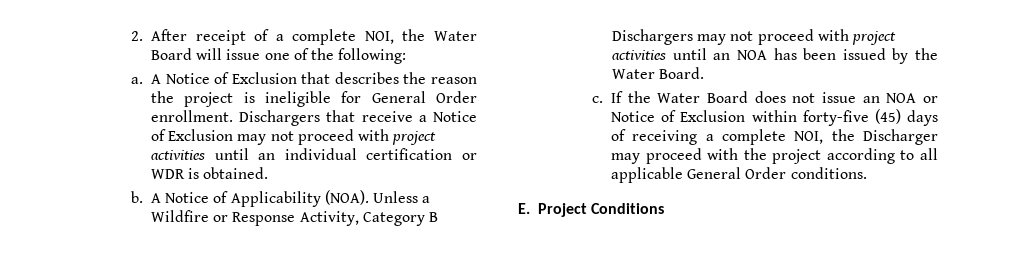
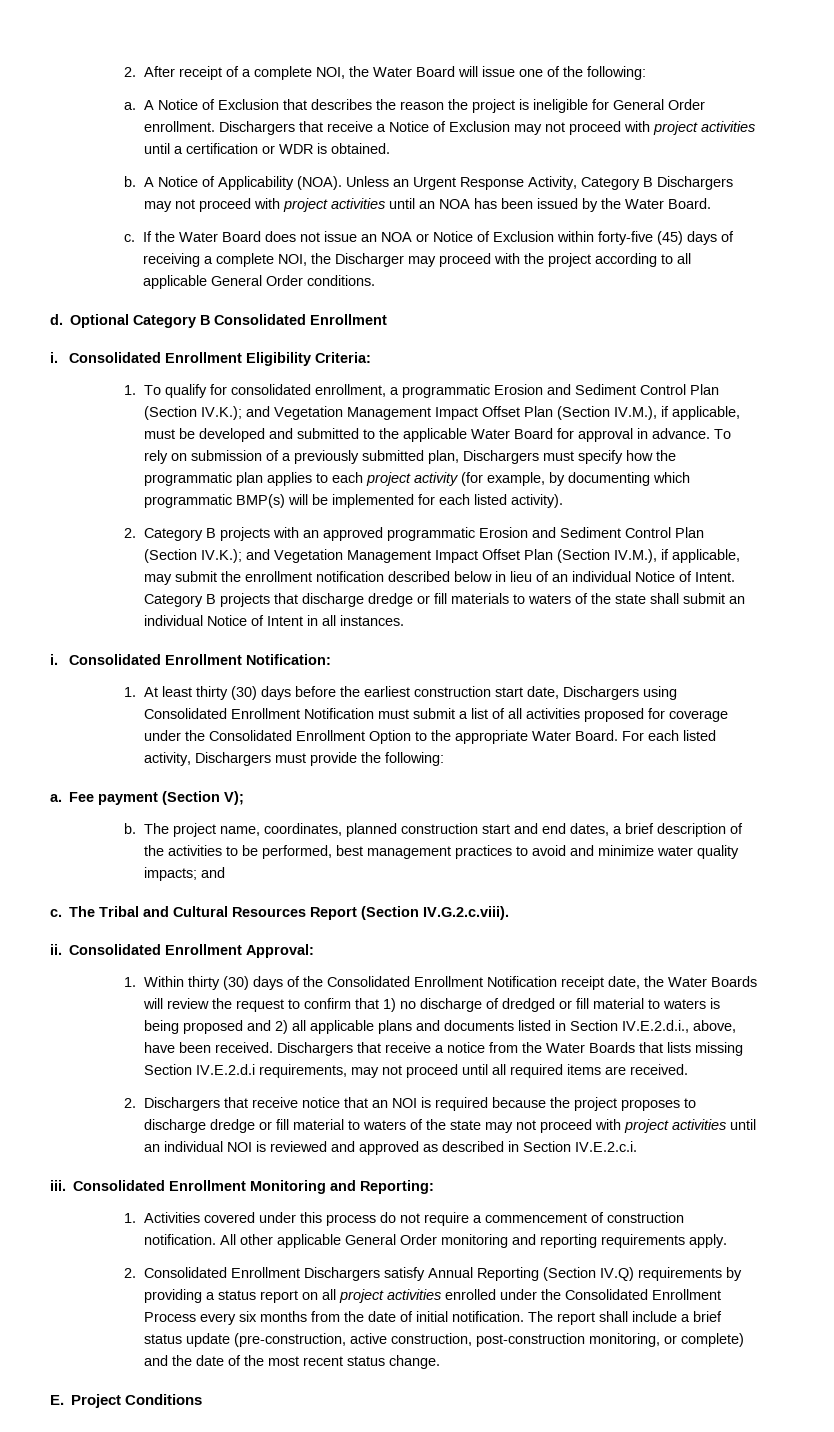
- Dischargers that receive a Notice of Exclusion may not proceed with project activities until an individual certification or WDR is obtained.
+ Dischargers that receive a Notice of Exclusion may not proceed with project activities until a certification or WDR is obtained.
- Unless a Wildfire or Response Activity, Category B Dischargers may not proceed with project activities until an NOA has been issued by the Water Board.
+ Unless an Urgent Response Activity, Category B Dischargers may not proceed with project activities until an NOA has been issued by the Water Board.
+ d. Optional Category B Consolidated Enrollment
+ i. Consolidated Enrollment Eligibility Criteria:
+ 1. To qualify for consolidated enrollment, a programmatic Erosion and Sediment Control Plan (Section IV.K.); and Vegetation Management Impact Offset Plan (Section IV.M.), if applicable, must be developed and submitted to the applicable Water Board for approval in advance. To rely on submission of a previously submitted plan, Dischargers must specify how the programmatic plan applies to each project activity (for example, by documenting which programmatic BMP(s) will be implemented for each listed activity).
+ 2. Category B projects with an approved programmatic Erosion and Sediment Control Plan (Section IV.K.); and Vegetation Management Impact Offset Plan (Section IV.M.), if applicable, may submit the enrollment notification described below in lieu of an individual Notice of Intent. Category B projects that discharge dredge or fill materials to waters of the state shall submit an individual Notice of Intent in all instances.
+ i. Consolidated Enrollment Notification:
+ 1. At least thirty (30) days before the earliest construction start date, Dischargers using Consolidated Enrollment Notification must submit a list of all activities proposed for coverage under the Consolidated Enrollment Option to the appropriate Water Board. For each listed activity, Dischargers must provide the following:
+ a. Fee payment (Section V);
+ b. The project name, coordinates, planned construction start and end dates, a brief description of the activities to be performed, best management practices to avoid and minimize water quality impacts; and
+ c. The Tribal and Cultural Resources Report (Section IV.G.2.c.viii).
+ ii. Consolidated Enrollment Approval:
+ 1. Within thirty (30) days of the Consolidated Enrollment Notification receipt date, the Water Boards will review the request to confirm that 1) no discharge of dredged or fill material to waters is being proposed and 2) all applicable plans and documents listed in Section IV.E.2.d.i., above, have been received. Dischargers that receive a notice from the Water Boards that lists missing Section IV.E.2.d.i requirements, may not proceed until all required items are received.
+ 2. Dischargers that receive notice that an NOI is required because the project proposes to discharge dredge or fill material to waters of the state may not proceed with project activities until an individual NOI is reviewed and approved as described in Section IV.E.2.c.i.
+ iii. Consolidated Enrollment Monitoring and Reporting:
+ 1. Activities covered under this process do not require a commencement of construction notification. All other applicable General Order monitoring and reporting requirements apply.
+ 2. Consolidated Enrollment Dischargers satisfy Annual Reporting (Section IV.Q) requirements by providing a status report on all project activities enrolled under the Consolidated Enrollment Process every six months from the date of initial notification. The report shall include a brief status update (pre-construction, active construction, post-construction monitoring, or complete) and the date of the most recent status change.

